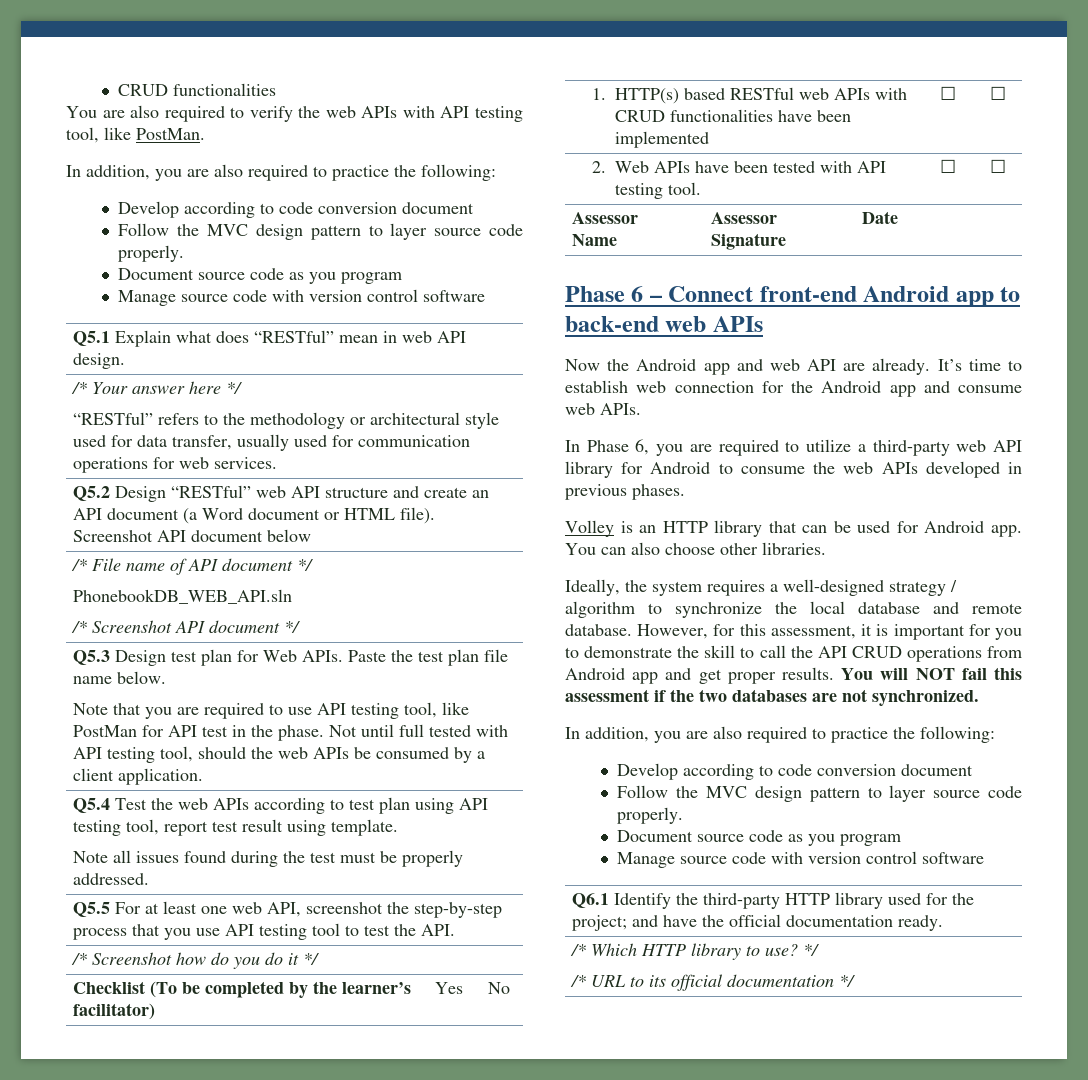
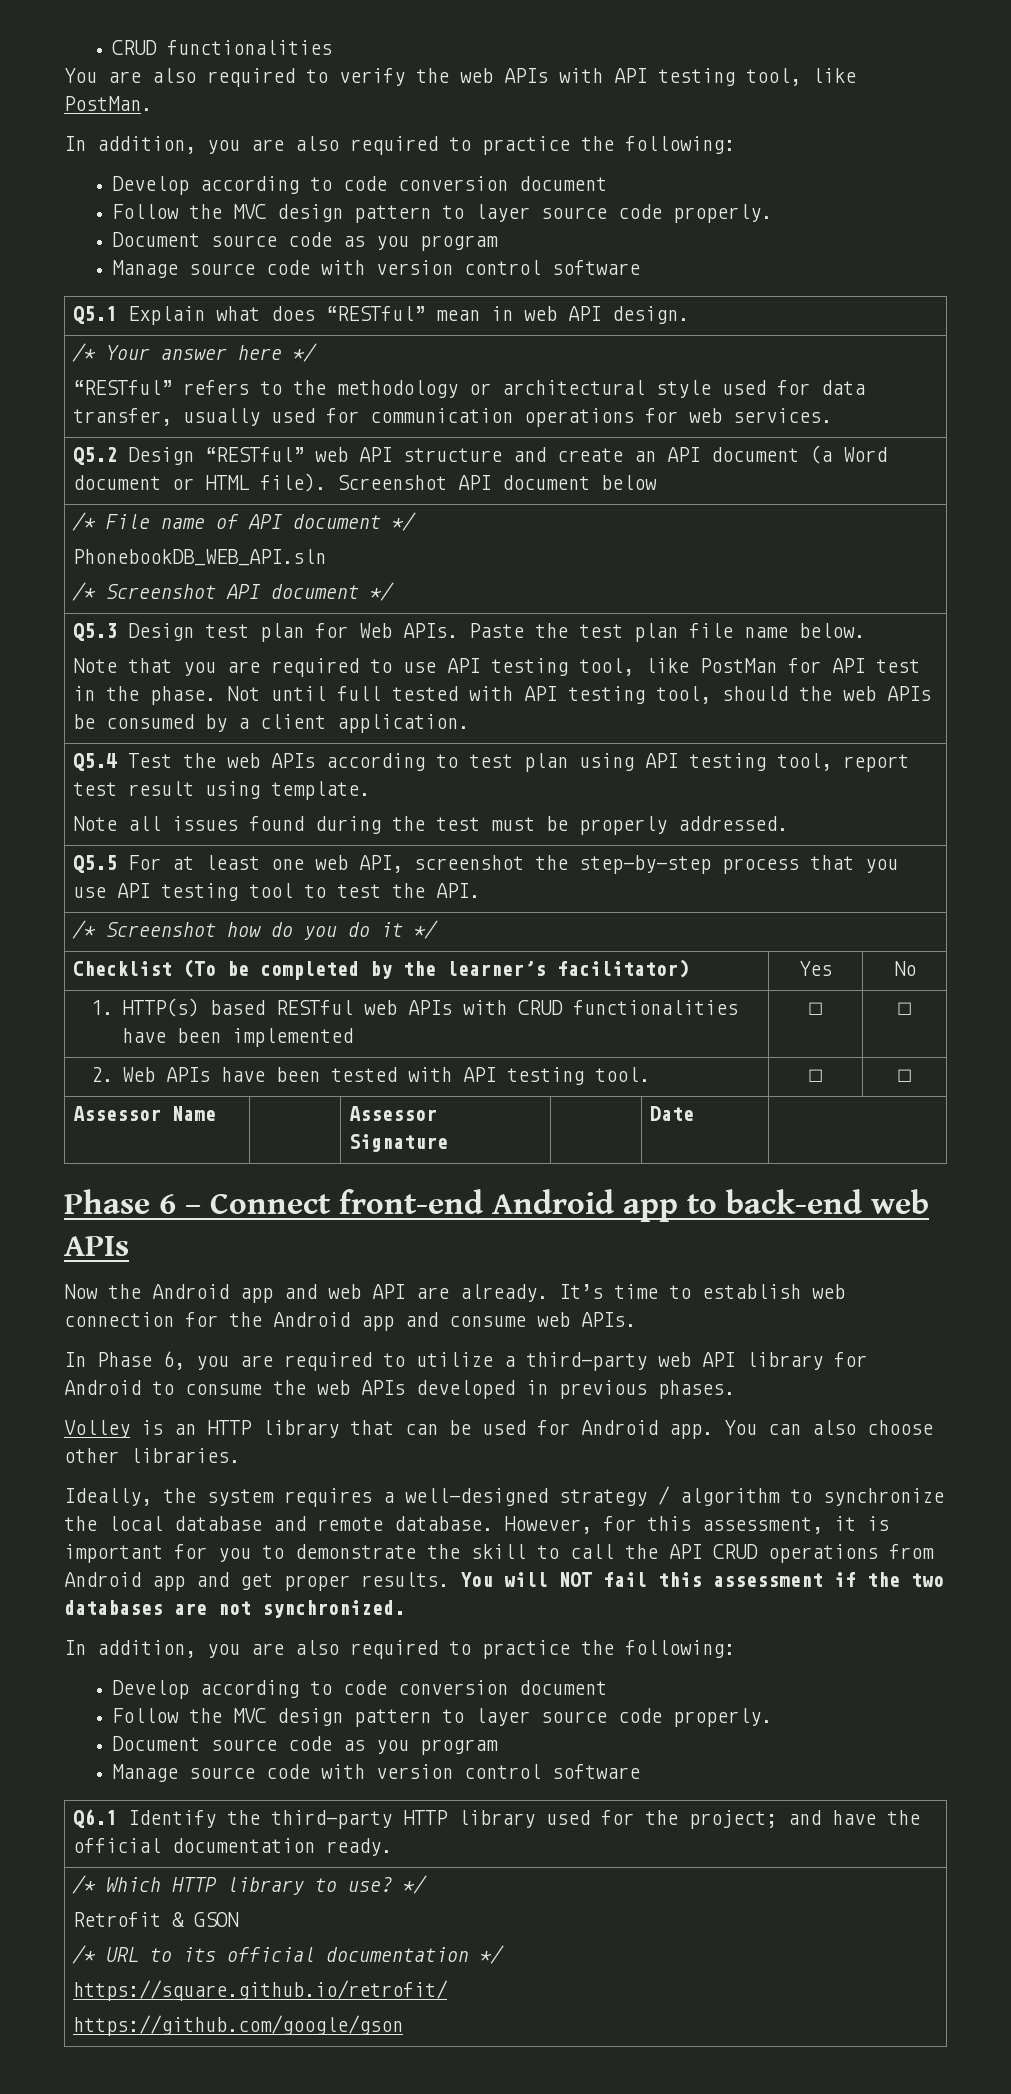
  /* Which HTTP library to use? */
+ Retrofit & GSON
  /* URL to its official documentation */
+ https://square.github.io/retrofit/
+ https://github.com/google/gson

